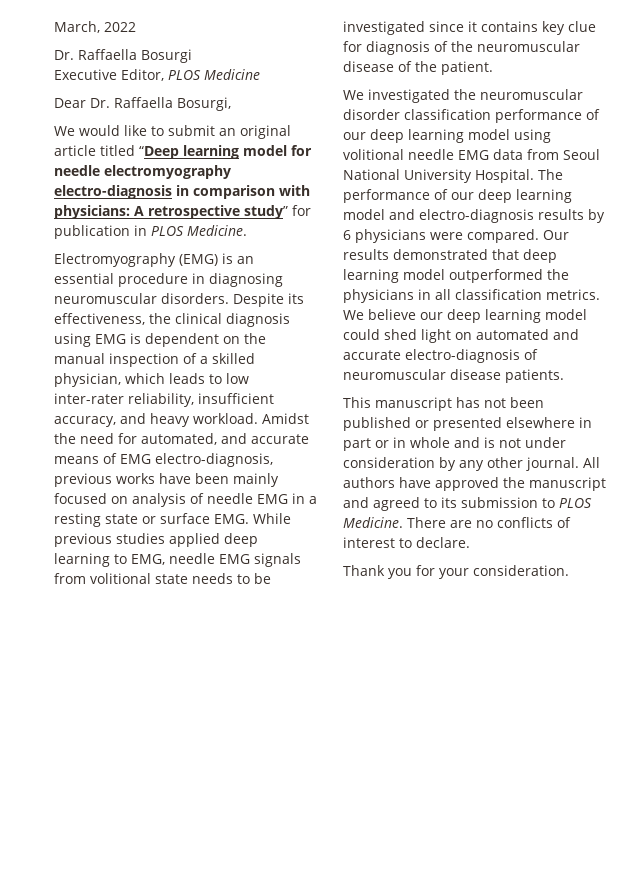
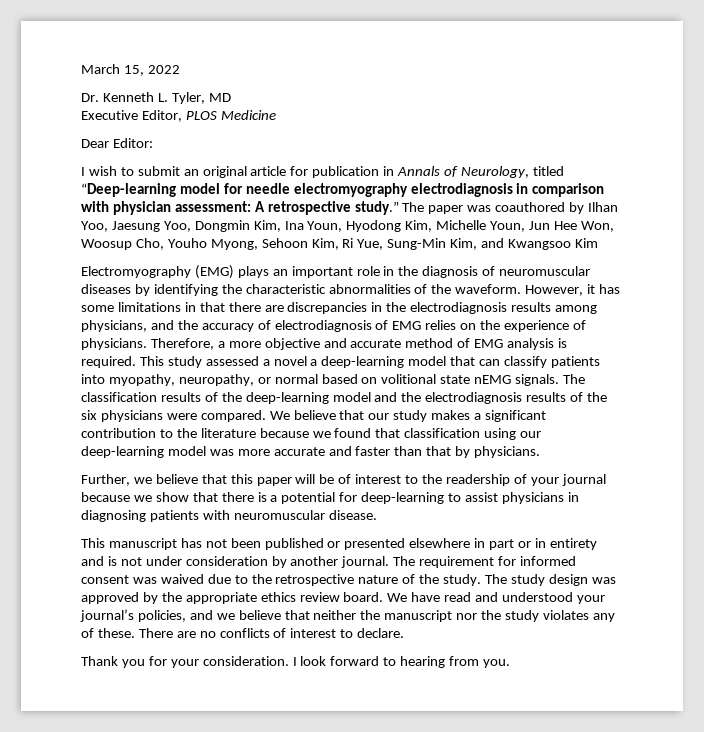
- March, 2022
+ March 15, 2022
- Dr. Raffaella Bosurgi
+ Dr. Kenneth L. Tyler, MD
- Dear Dr. Raffaella Bosurgi,
- We would like to submit an original article titled “Deep learning model for needle electromyography electro-diagnosis in comparison with physicians: A retrospective study” for publication in PLOS Medicine.
- Electromyography (EMG) is an essential procedure in diagnosing neuromuscular disorders. Despite its effectiveness, the clinical diagnosis using EMG is dependent on the manual inspection of a skilled physician, which leads to low inter-rater reliability, insufficient accuracy, and heavy workload. Amidst the need for automated, and accurate means of EMG electro-diagnosis, previous works have been mainly focused on analysis of needle EMG in a resting state or surface EMG. While previous studies applied deep learning to EMG, needle EMG signals from volitional state needs to be investigated since it contains key clue for diagnosis of the neuromuscular disease of the patient.
- We investigated the neuromuscular disorder classification performance of our deep learning model using volitional needle EMG data from Seoul National University Hospital. The performance of our deep learning model and electro-diagnosis results by 6 physicians were compared. Our results demonstrated that deep learning model outperformed the physicians in all classification metrics. We believe our deep learning model could shed light on automated and accurate electro-diagnosis of neuromuscular disease patients.
+ Dear Editor:
+ I wish to submit an original article for publication in Annals of Neurology, titled “Deep-learning model for needle electromyography electrodiagnosis in comparison with physician assessment: A retrospective study.” The paper was coauthored by Ilhan Yoo, Jaesung Yoo, Dongmin Kim, Ina Youn, Hyodong Kim, Michelle Youn, Jun Hee Won, Woosup Cho, Youho Myong, Sehoon Kim, Ri Yue, Sung-Min Kim, and Kwangsoo Kim
+ Electromyography (EMG) plays an important role in the diagnosis of neuromuscular diseases by identifying the characteristic abnormalities of the waveform. However, it has some limitations in that there are discrepancies in the electrodiagnosis results among physicians, and the accuracy of electrodiagnosis of EMG relies on the experience of physicians. Therefore, a more objective and accurate method of EMG analysis is required. This study assessed a novel a deep-learning model that can classify patients into myopathy, neuropathy, or normal based on volitional state nEMG signals. The classification results of the deep-learning model and the electrodiagnosis results of the six physicians were compared. We believe that our study makes a significant contribution to the literature because we found that classification using our deep-learning model was more accurate and faster than that by physicians.
+ Further, we believe that this paper will be of interest to the readership of your journal because we show that there is a potential for deep-learning to assist physicians in diagnosing patients with neuromuscular disease.
- This manuscript has not been published or presented elsewhere in part or in whole and is not under consideration by any other journal. All authors have approved the manuscript and agreed to its submission to PLOS Medicine.
+ This manuscript has not been published or presented elsewhere in part or in entirety and is not under consideration by another journal. The requirement for informed consent was waived due to the retrospective nature of the study. The study design was approved by the appropriate ethics review board. We have read and understood your journal’s policies, and we believe that neither the manuscript nor the study violates any of these.
+ I look forward to hearing from you.

